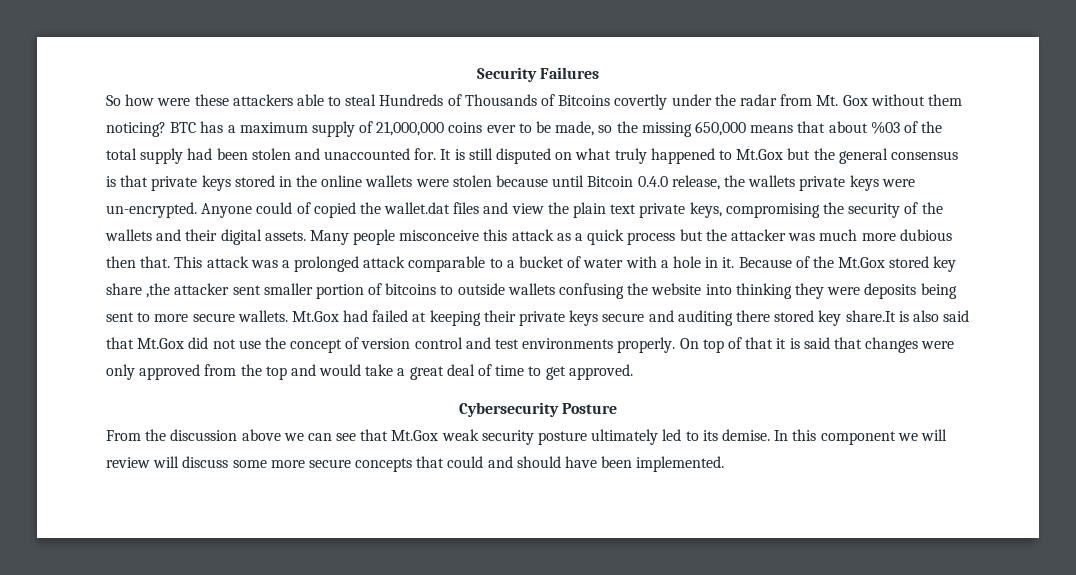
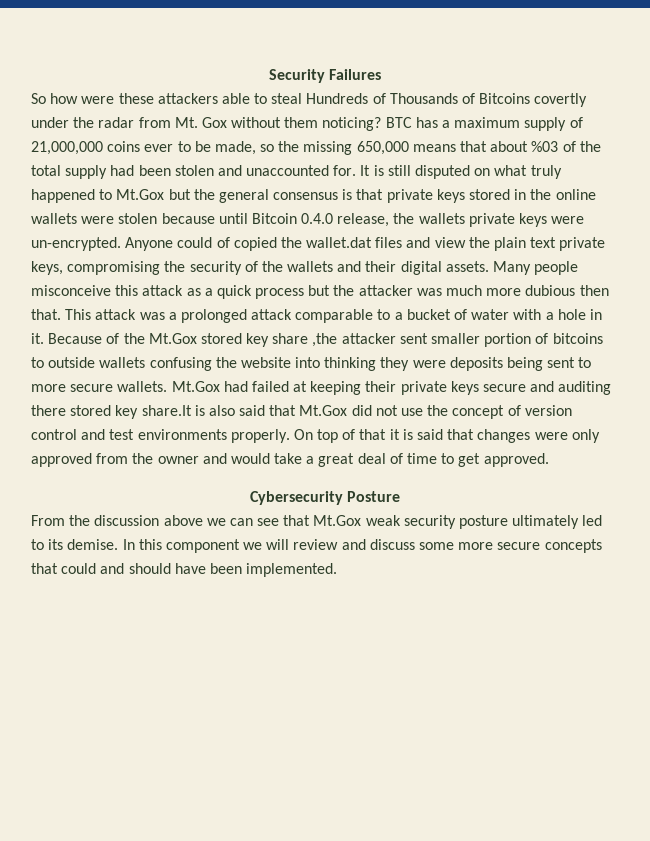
- On top of that it is said that changes were only approved from the top and would take a great deal of time to get approved.
+ On top of that it is said that changes were only approved from the owner and would take a great deal of time to get approved.
- In this component we will review will discuss some more secure concepts that could and should have been implemented.
+ In this component we will review and discuss some more secure concepts that could and should have been implemented.

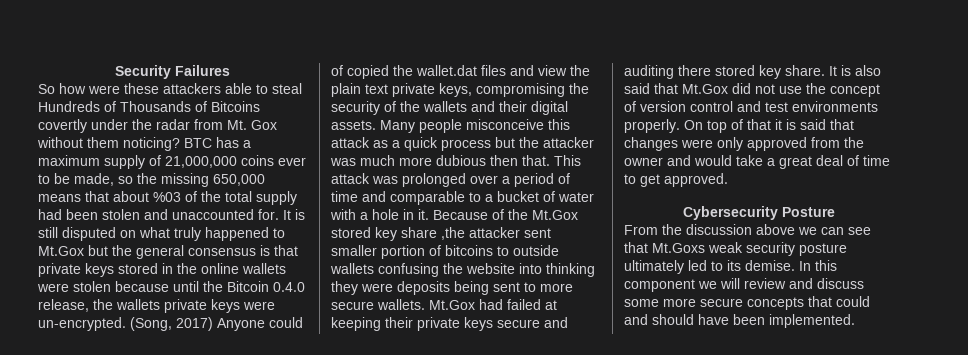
- It is still disputed on what truly happened to Mt.Gox but the general consensus is that private keys stored in the online wallets were stolen because until Bitcoin 0.4.0 release, the wallets private keys were un-encrypted.
+ It is still disputed on what truly happened to Mt.Gox but the general consensus is that private keys stored in the online wallets were stolen because until the Bitcoin 0.4.0 release, the wallets private keys were un-encrypted.
- Anyone could of copied the wallet.dat files and view the plain text private keys, compromising the security of the wallets and their digital assets.
+ (Song, 2017) Anyone could of copied the wallet.dat files and view the plain text private keys, compromising the security of the wallets and their digital assets.
- This attack was a prolonged attack comparable to a bucket of water with a hole in it.
+ This attack was prolonged over a period of time and comparable to a bucket of water with a hole in it.
- Mt.Gox had failed at keeping their private keys secure and auditing there stored key share.It is also said that Mt.Gox did not use the concept of version control and test environments properly.
+ Mt.Gox had failed at keeping their private keys secure and auditing there stored key share. It is also said that Mt.Gox did not use the concept of version control and test environments properly.
- From the discussion above we can see that Mt.Gox weak security posture ultimately led to its demise.
+ From the discussion above we can see that Mt.Goxs weak security posture ultimately led to its demise.

